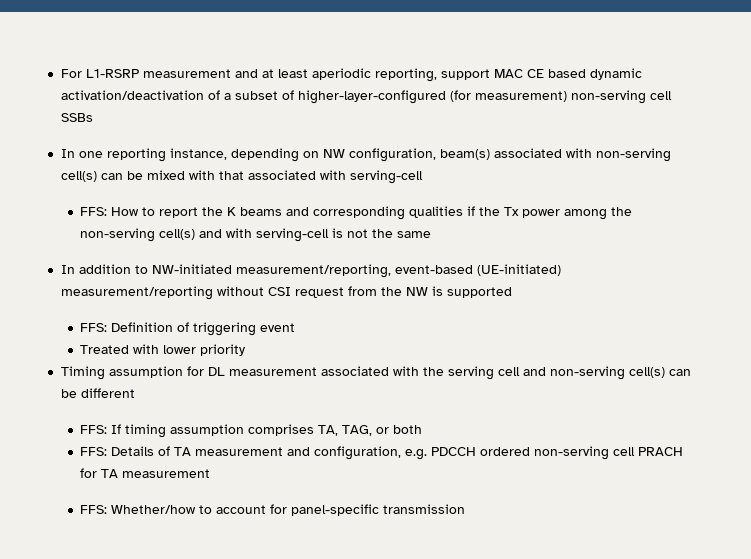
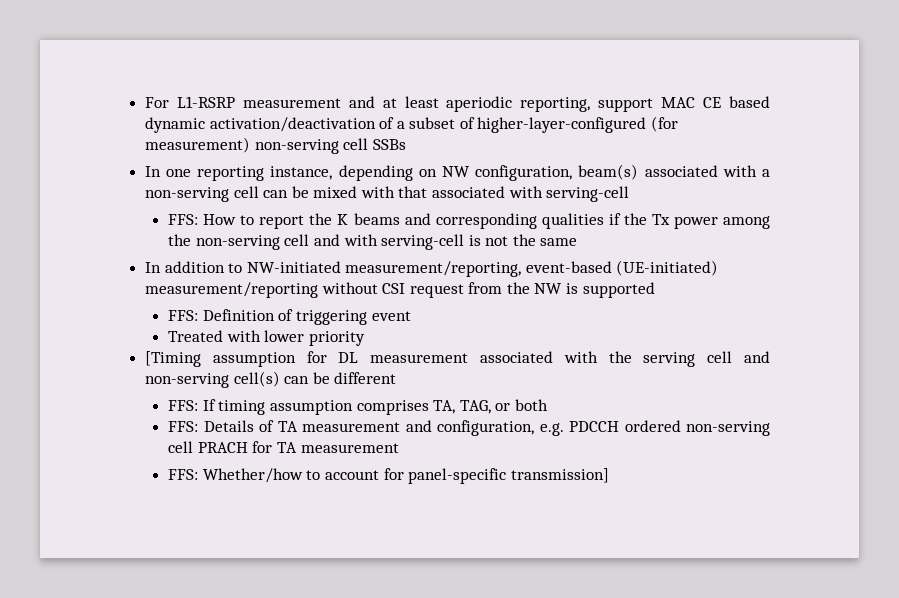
- In one reporting instance, depending on NW configuration, beam(s) associated with non-serving cell(s) can be mixed with that associated with serving-cell
+ In one reporting instance, depending on NW configuration, beam(s) associated with a non-serving cell can be mixed with that associated with serving-cell
- FFS: How to report the K beams and corresponding qualities if the Tx power among the non-serving cell(s) and with serving-cell is not the same
+ FFS: How to report the K beams and corresponding qualities if the Tx power among the non-serving cell and with serving-cell is not the same
- Timing assumption for DL measurement associated with the serving cell and non-serving cell(s) can be different
+ [Timing assumption for DL measurement associated with the serving cell and non-serving cell(s) can be different
- FFS: Whether/how to account for panel-specific transmission
+ FFS: Whether/how to account for panel-specific transmission]

